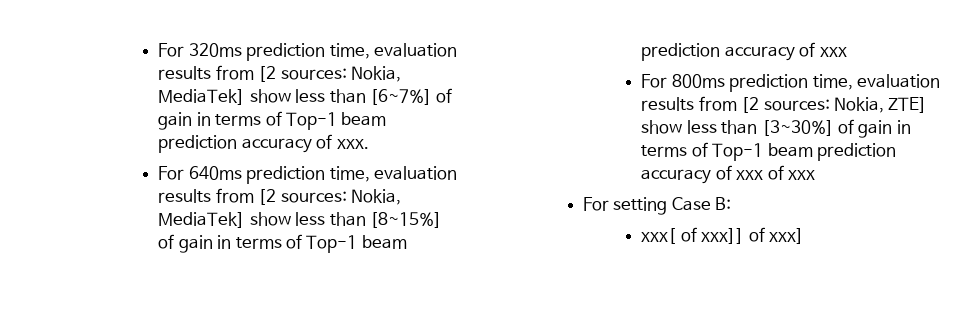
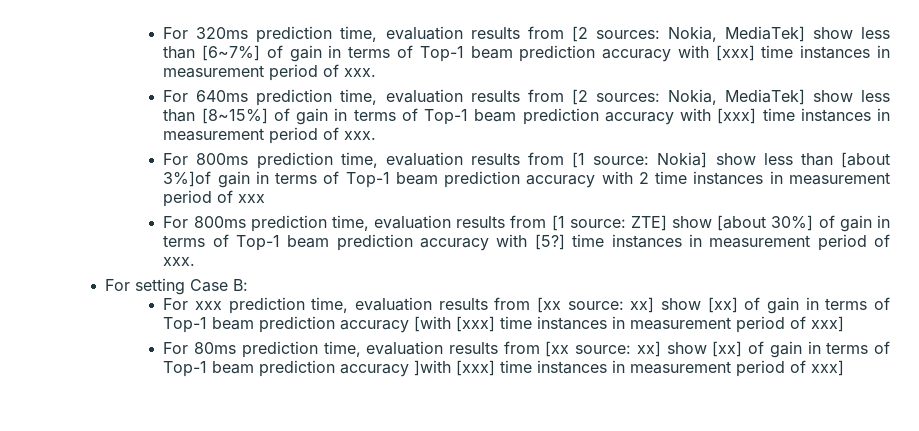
- For 320ms prediction time, evaluation results from [2 sources: Nokia, MediaTek] show less than [6~7%] of gain in terms of Top-1 beam prediction accuracy of xxx.
+ For 320ms prediction time, evaluation results from [2 sources: Nokia, MediaTek] show less than [6~7%] of gain in terms of Top-1 beam prediction accuracy with [xxx] time instances in measurement period of xxx.
- For 640ms prediction time, evaluation results from [2 sources: Nokia, MediaTek] show less than [8~15%] of gain in terms of Top-1 beam prediction accuracy of xxx
+ For 640ms prediction time, evaluation results from [2 sources: Nokia, MediaTek] show less than [8~15%] of gain in terms of Top-1 beam prediction accuracy with [xxx] time instances in measurement period of xxx.
+ For 800ms prediction time, evaluation results from [1 source: Nokia] show less than [about 3%]of gain in terms of Top-1 beam prediction accuracy with 2 time instances in measurement period of xxx
- For 800ms prediction time, evaluation results from [2 sources: Nokia, ZTE] show less than [3~30%] of gain in terms of Top-1 beam prediction accuracy of xxx of xxx
+ For 800ms prediction time, evaluation results from [1 source: ZTE] show [about 30%] of gain in terms of Top-1 beam prediction accuracy with [5?] time instances in measurement period of xxx.
  For setting Case B:
- xxx[ of xxx]] of xxx]
+ For xxx prediction time, evaluation results from [xx source: xx] show [xx] of gain in terms of Top-1 beam prediction accuracy [with [xxx] time instances in measurement period of xxx]
+ For 80ms prediction time, evaluation results from [xx source: xx] show [xx] of gain in terms of Top-1 beam prediction accuracy ]with [xxx] time instances in measurement period of xxx]

